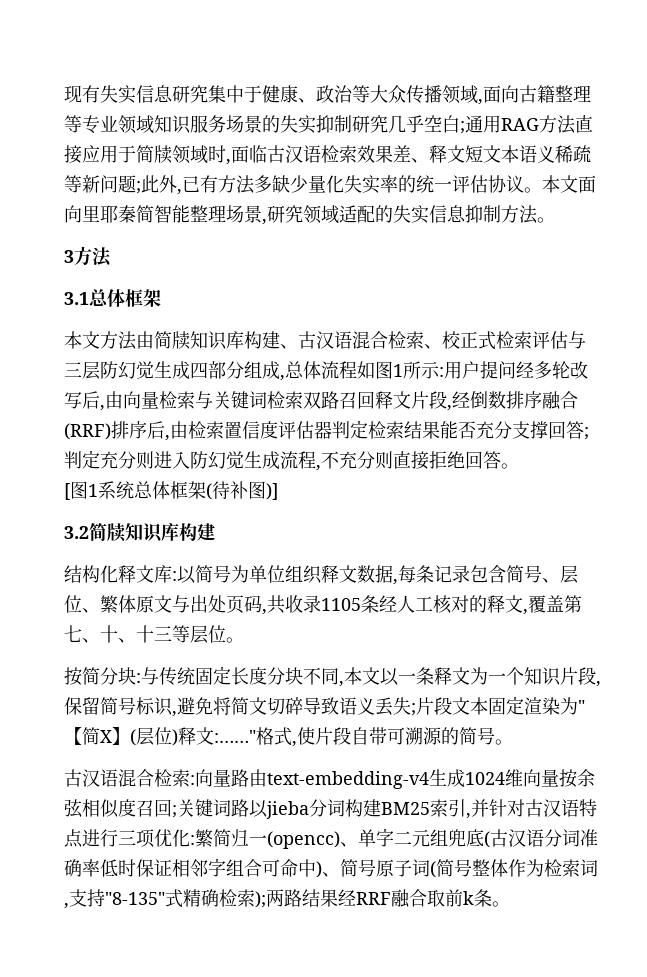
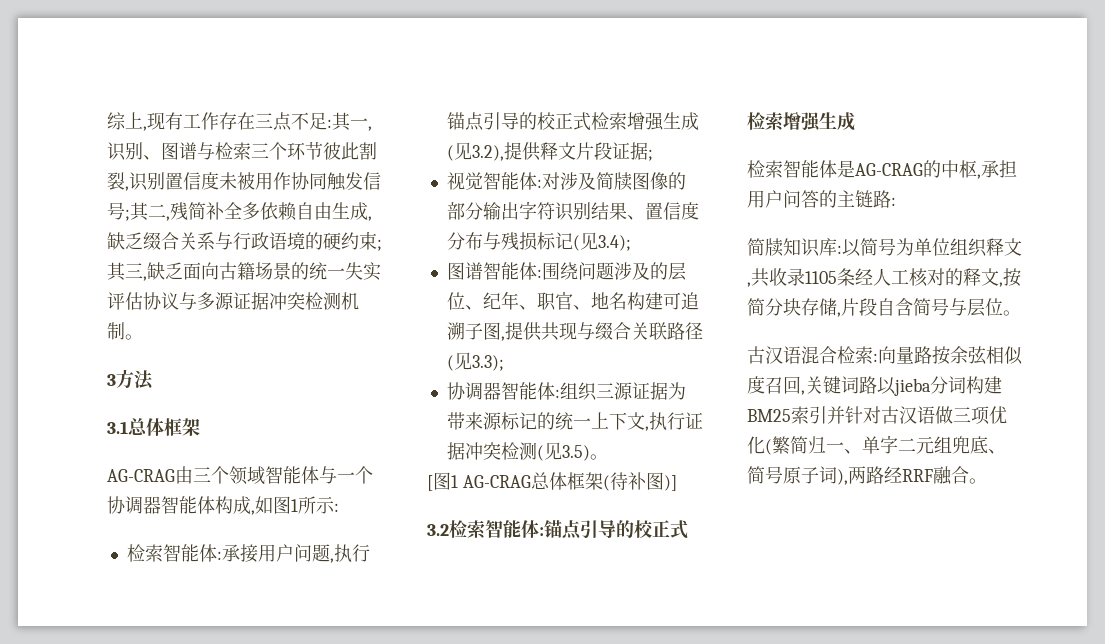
- 现有失实信息研究集中于健康、政治等大众传播领域,面向古籍整理等专业领域知识服务场景的失实抑制研究几乎空白;通用RAG方法直接应用于简牍领域时,面临古汉语检索效果差、释文短文本语义稀疏等新问题;此外,已有方法多缺少量化失实率的统一评估协议。本文面向里耶秦简智能整理场景,研究领域适配的失实信息抑制方法。
+ 综上,现有工作存在三点不足:其一,识别、图谱与检索三个环节彼此割裂,识别置信度未被用作协同触发信号;其二,残简补全多依赖自由生成,缺乏缀合关系与行政语境的硬约束;其三,缺乏面向古籍场景的统一失实评估协议与多源证据冲突检测机制。
- 本文方法由简牍知识库构建、古汉语混合检索、校正式检索评估与三层防幻觉生成四部分组成,总体流程如图1所示:用户提问经多轮改写后,由向量检索与关键词检索双路召回释文片段,经倒数排序融合(RRF)排序后,由检索置信度评估器判定检索结果能否充分支撑回答;判定充分则进入防幻觉生成流程,不充分则直接拒绝回答。
+ AG-CRAG由三个领域智能体与一个协调器智能体构成,如图1所示:
+ 检索智能体:承接用户问题,执行锚点引导的校正式检索增强生成(见3.2),提供释文片段证据;
+ 视觉智能体:对涉及简牍图像的部分输出字符识别结果、置信度分布与残损标记(见3.4);
+ 图谱智能体:围绕问题涉及的层位、纪年、职官、地名构建可追溯子图,提供共现与缀合关联路径(见3.3);
+ 协调器智能体:组织三源证据为带来源标记的统一上下文,执行证据冲突检测(见3.5)。
- [图1系统总体框架(待补图)]
+ [图1 AG-CRAG总体框架(待补图)]
- 3.2简牍知识库构建
- 结构化释文库:以简号为单位组织释文数据,每条记录包含简号、层位、繁体原文与出处页码,共收录1105条经人工核对的释文,覆盖第七、十、十三等层位。
- 按简分块:与传统固定长度分块不同,本文以一条释文为一个知识片段,保留简号标识,避免将简文切碎导致语义丢失;片段文本固定渲染为"【简X】(层位)释文:……"格式,使片段自带可溯源的简号。
+ 3.2检索智能体:锚点引导的校正式检索增强生成
+ 检索智能体是AG-CRAG的中枢,承担用户问答的主链路:
+ 简牍知识库:以简号为单位组织释文,共收录1105条经人工核对的释文,按简分块存储,片段自含简号与层位。
- 古汉语混合检索:向量路由text-embedding-v4生成1024维向量按余弦相似度召回;关键词路以jieba分词构建BM25索引,并针对古汉语特点进行三项优化:繁简归一(opencc)、单字二元组兜底(古汉语分词准确率低时保证相邻字组合可命中)、简号原子词(简号整体作为检索词,支持"8-135"式精确检索);两路结果经RRF融合取前k条。
+ 古汉语混合检索:向量路按余弦相似度召回,关键词路以jieba分词构建BM25索引并针对古汉语做三项优化(繁简归一、单字二元组兜底、简号原子词),两路经RRF融合。

